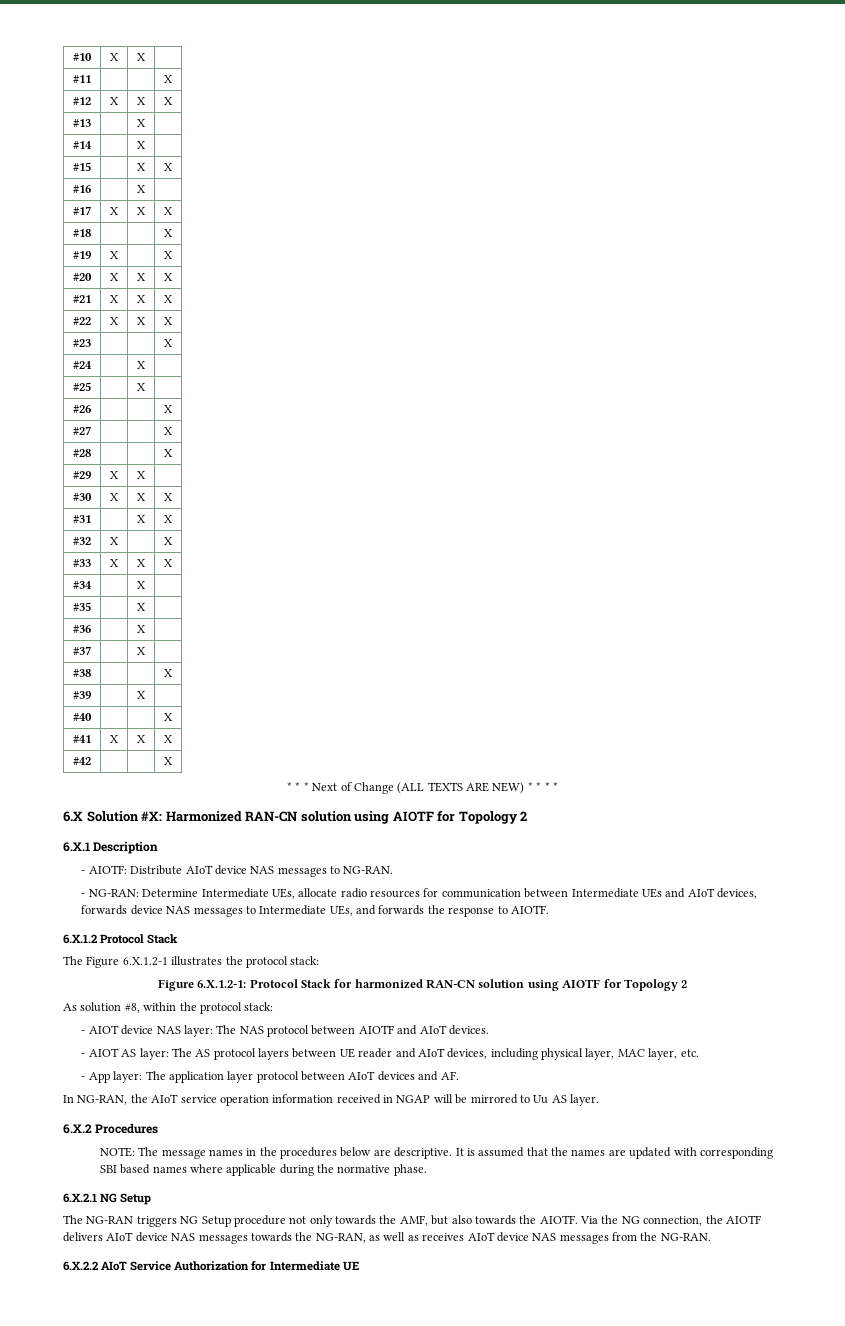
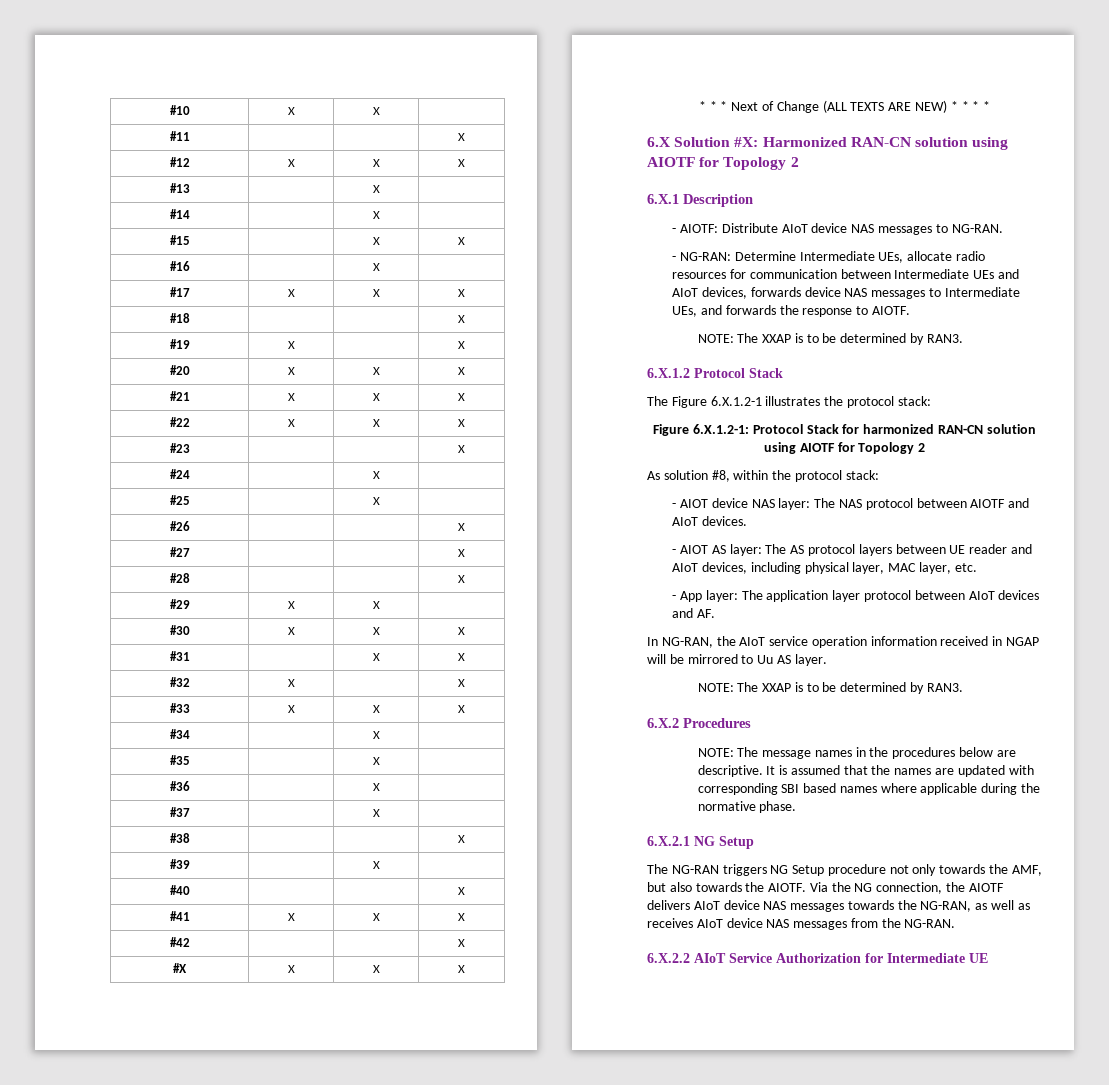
+ #X | X | X | X
  - NG-RAN: Determine Intermediate UEs, allocate radio resources for communication between Intermediate UEs and AIoT devices, forwards device NAS messages to Intermediate UEs, and forwards the response to AIOTF.
+ NOTE: The XXAP is to be determined by RAN3.
  In NG-RAN, the AIoT service operation information received in NGAP will be mirrored to Uu AS layer.
+ NOTE: The XXAP is to be determined by RAN3.

